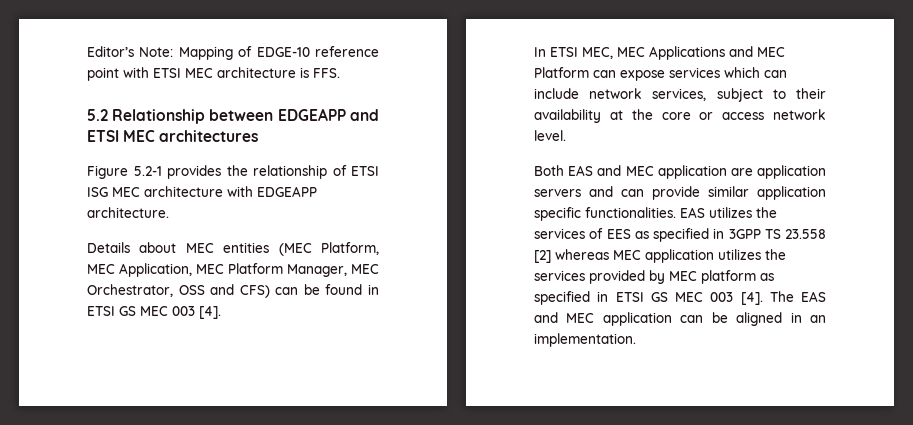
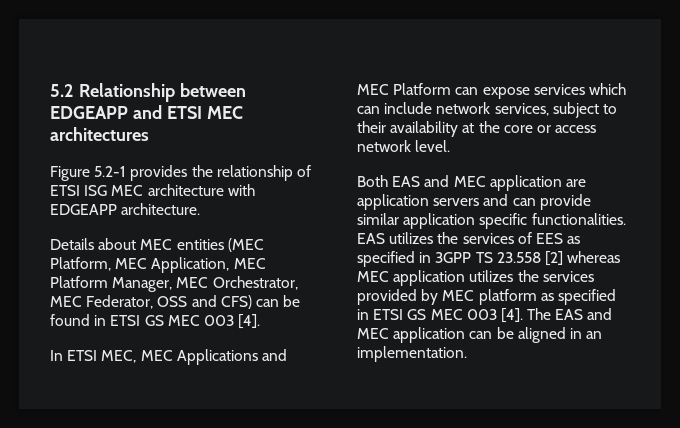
- Editor’s Note: Mapping of EDGE-10 reference point with ETSI MEC architecture is FFS.
- Details about MEC entities (MEC Platform, MEC Application, MEC Platform Manager, MEC Orchestrator, OSS and CFS) can be found in ETSI GS MEC 003 [4].
+ Details about MEC entities (MEC Platform, MEC Application, MEC Platform Manager, MEC Orchestrator, MEC Federator, OSS and CFS) can be found in ETSI GS MEC 003 [4].

